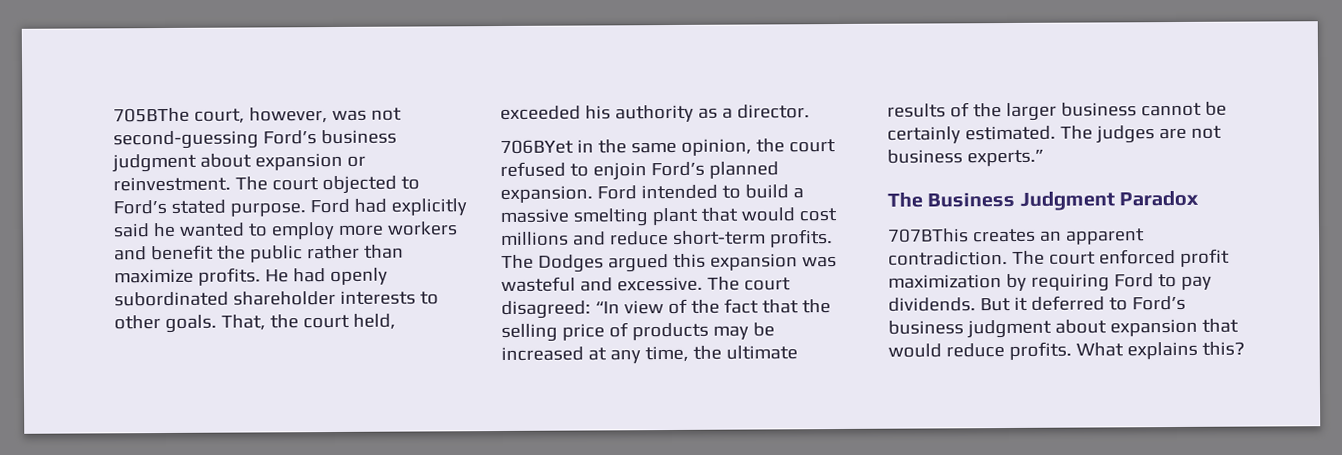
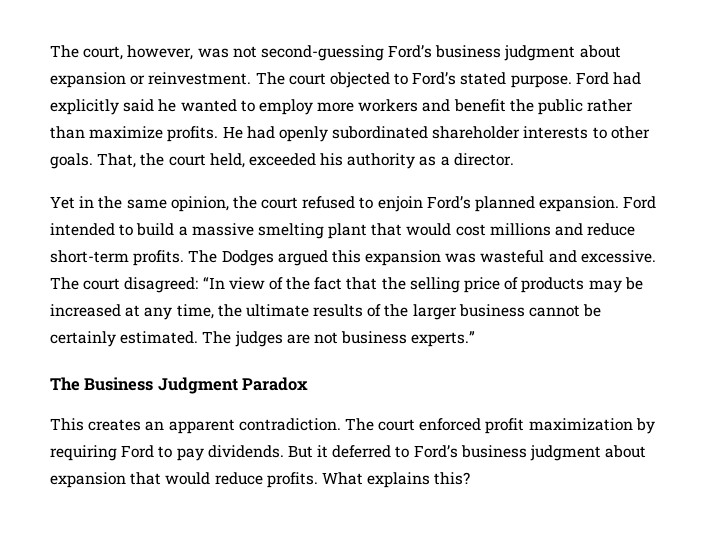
- 705BThe court, however, was not second-guessing Ford’s business judgment about expansion or reinvestment.
+ The court, however, was not second-guessing Ford’s business judgment about expansion or reinvestment.
- 706BYet in the same opinion, the court refused to enjoin Ford’s planned expansion.
+ Yet in the same opinion, the court refused to enjoin Ford’s planned expansion.
- 707BThis creates an apparent contradiction.
+ This creates an apparent contradiction.

